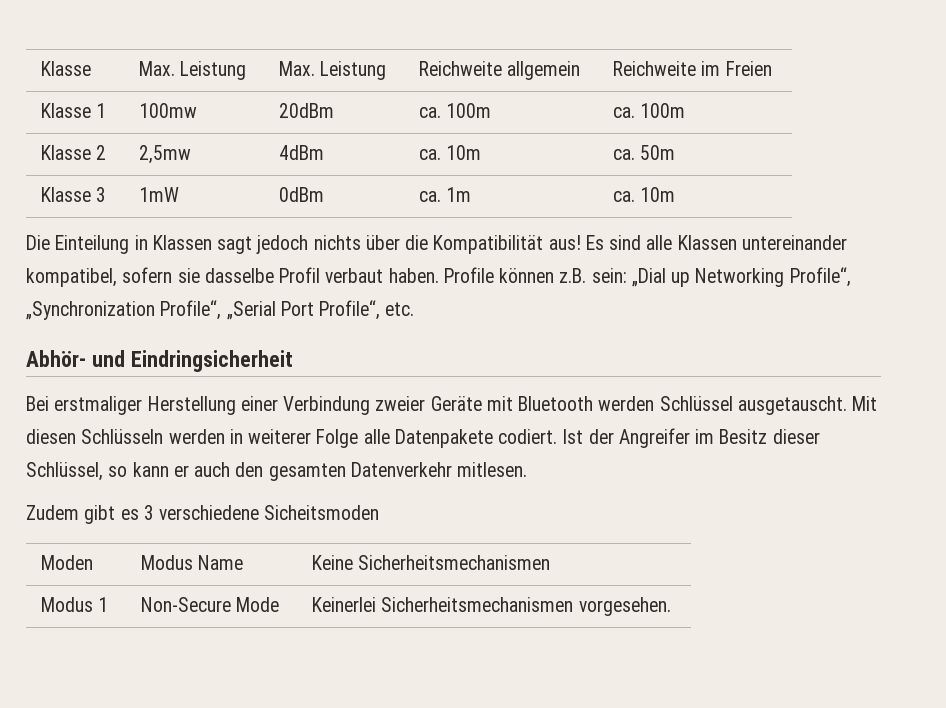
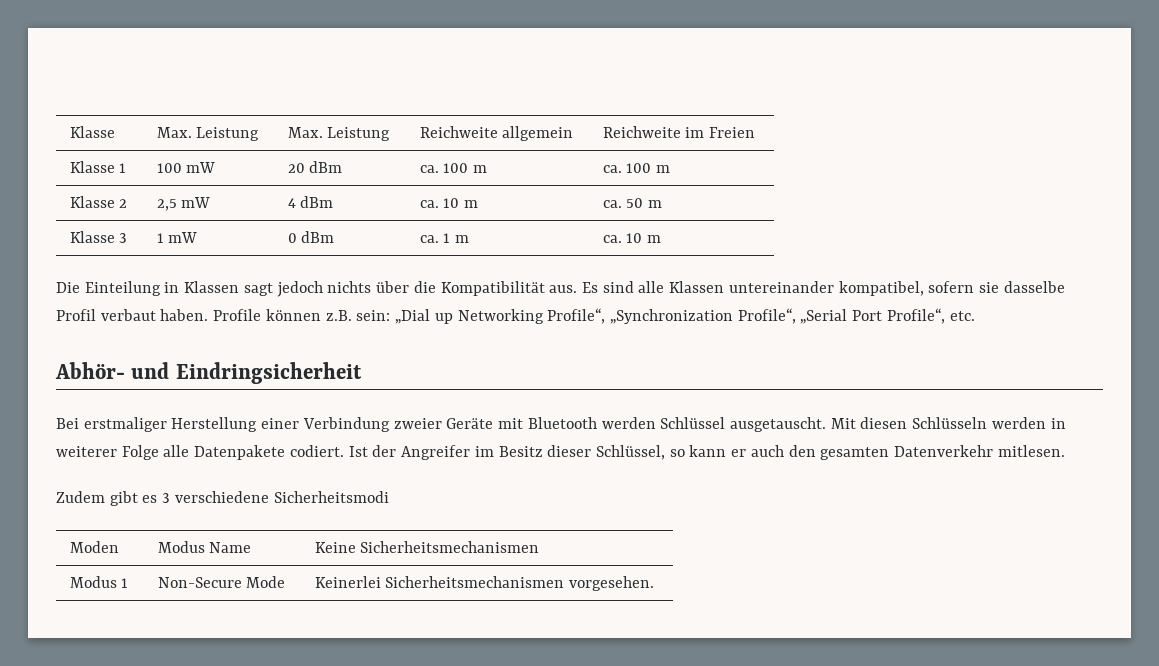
- Klasse 1 | 100mw | 20dBm | ca. 100m | ca. 100m
+ Klasse 1 | 100 mW | 20 dBm | ca. 100 m | ca. 100 m
- Klasse 2 | 2,5mw | 4dBm | ca. 10m | ca. 50m
+ Klasse 2 | 2,5 mW | 4 dBm | ca. 10 m | ca. 50 m
- Klasse 3 | 1mW | 0dBm | ca. 1m | ca. 10m
+ Klasse 3 | 1 mW | 0 dBm | ca. 1 m | ca. 10 m
- Die Einteilung in Klassen sagt jedoch nichts über die Kompatibilität aus!
+ Die Einteilung in Klassen sagt jedoch nichts über die Kompatibilität aus.
- Zudem gibt es 3 verschiedene Sicheitsmoden
+ Zudem gibt es 3 verschiedene Sicherheitsmodi

